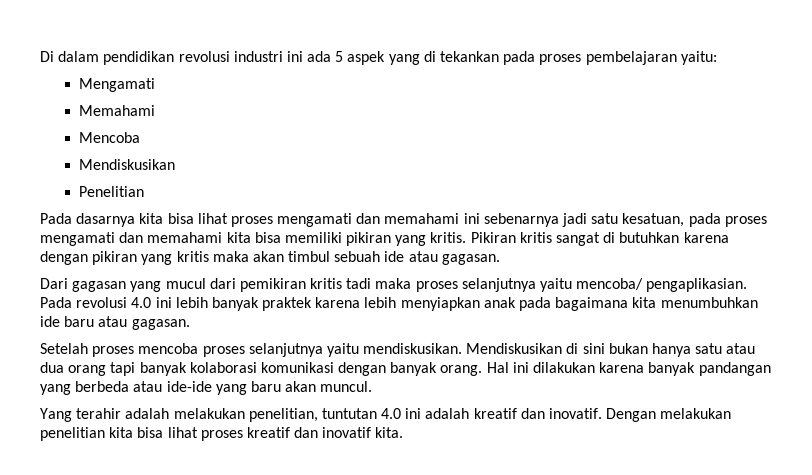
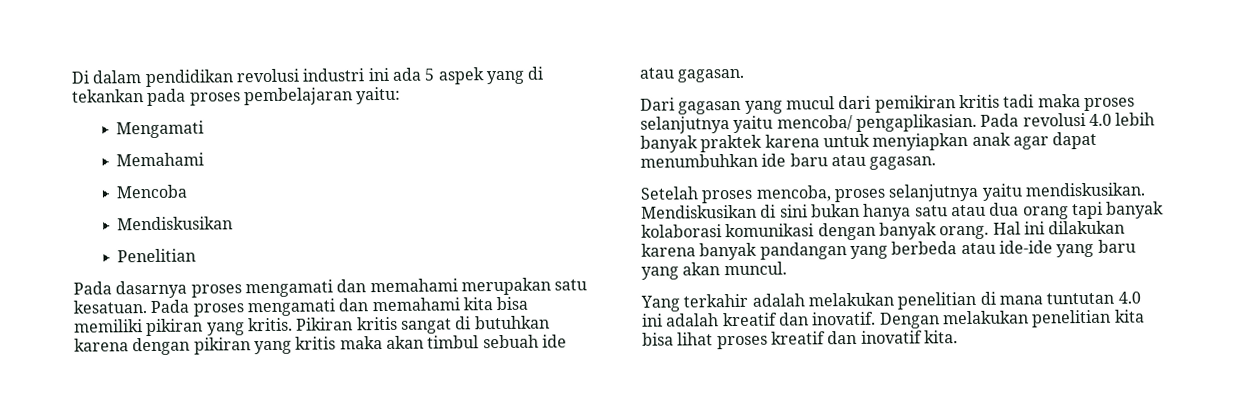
- Pada dasarnya kita bisa lihat proses mengamati dan memahami ini sebenarnya jadi satu kesatuan, pada proses mengamati dan memahami kita bisa memiliki pikiran yang kritis.
+ Pada dasarnya proses mengamati dan memahami merupakan satu kesatuan. Pada proses mengamati dan memahami kita bisa memiliki pikiran yang kritis.
- Pada revolusi 4.0 ini lebih banyak praktek karena lebih menyiapkan anak pada bagaimana kita menumbuhkan ide baru atau gagasan.
+ Pada revolusi 4.0 lebih banyak praktek karena untuk menyiapkan anak agar dapat menumbuhkan ide baru atau gagasan.
- Setelah proses mencoba proses selanjutnya yaitu mendiskusikan.
+ Setelah proses mencoba, proses selanjutnya yaitu mendiskusikan.
- Hal ini dilakukan karena banyak pandangan yang berbeda atau ide-ide yang baru akan muncul.
+ Hal ini dilakukan karena banyak pandangan yang berbeda atau ide-ide yang baru yang akan muncul.
- Yang terahir adalah melakukan penelitian, tuntutan 4.0 ini adalah kreatif dan inovatif.
+ Yang terkahir adalah melakukan penelitian di mana tuntutan 4.0 ini adalah kreatif dan inovatif.

